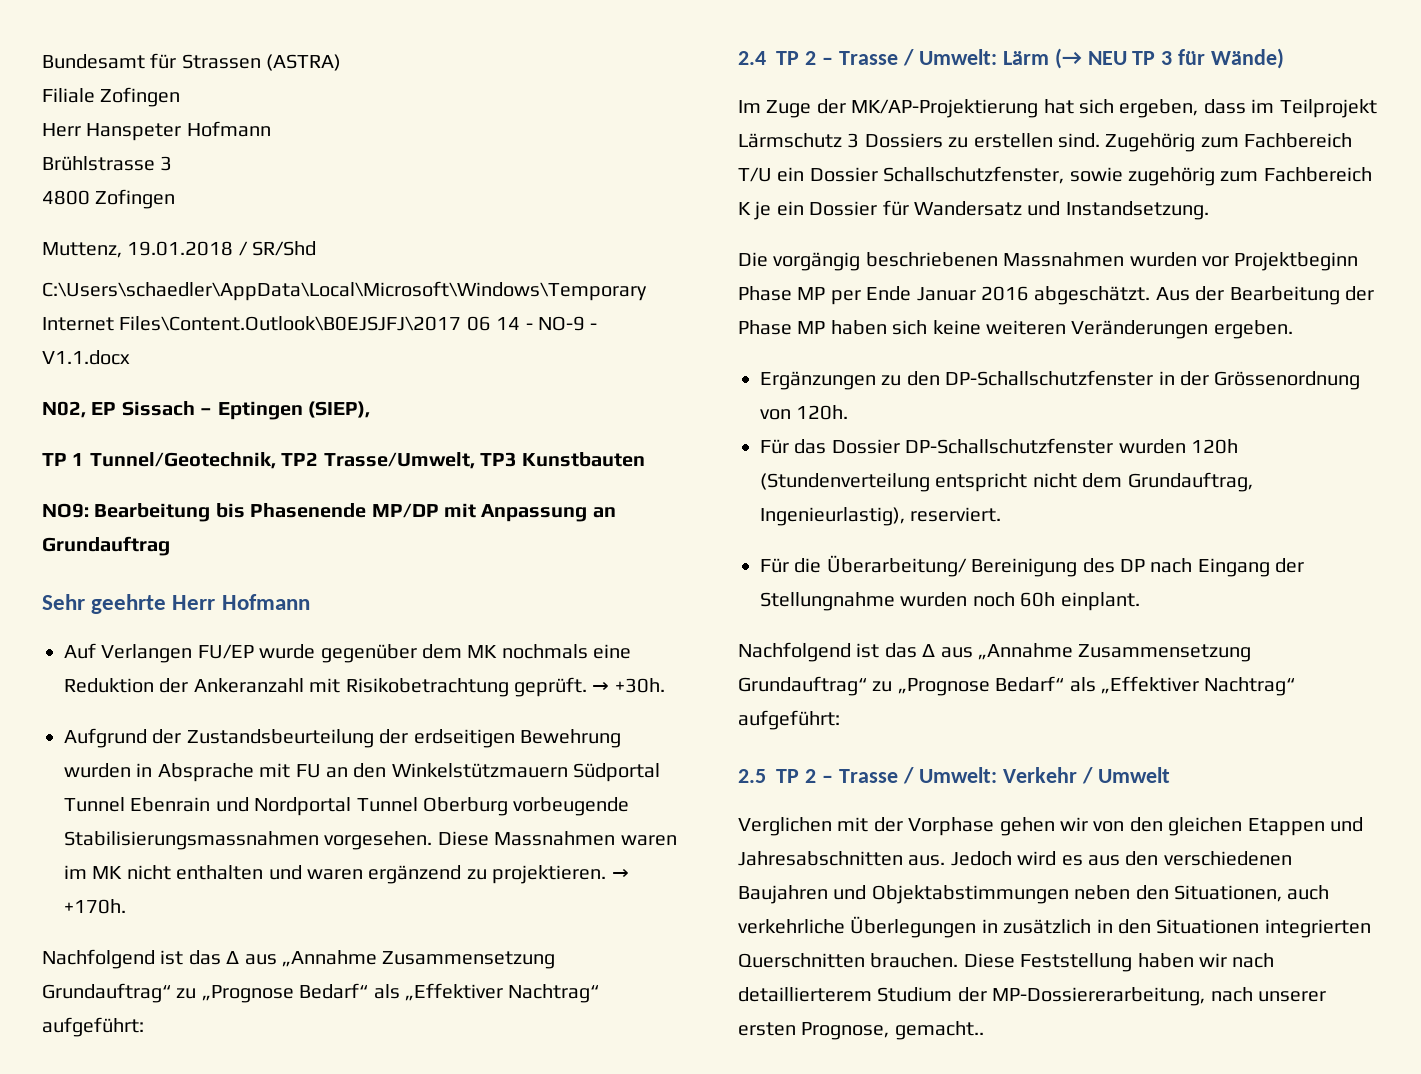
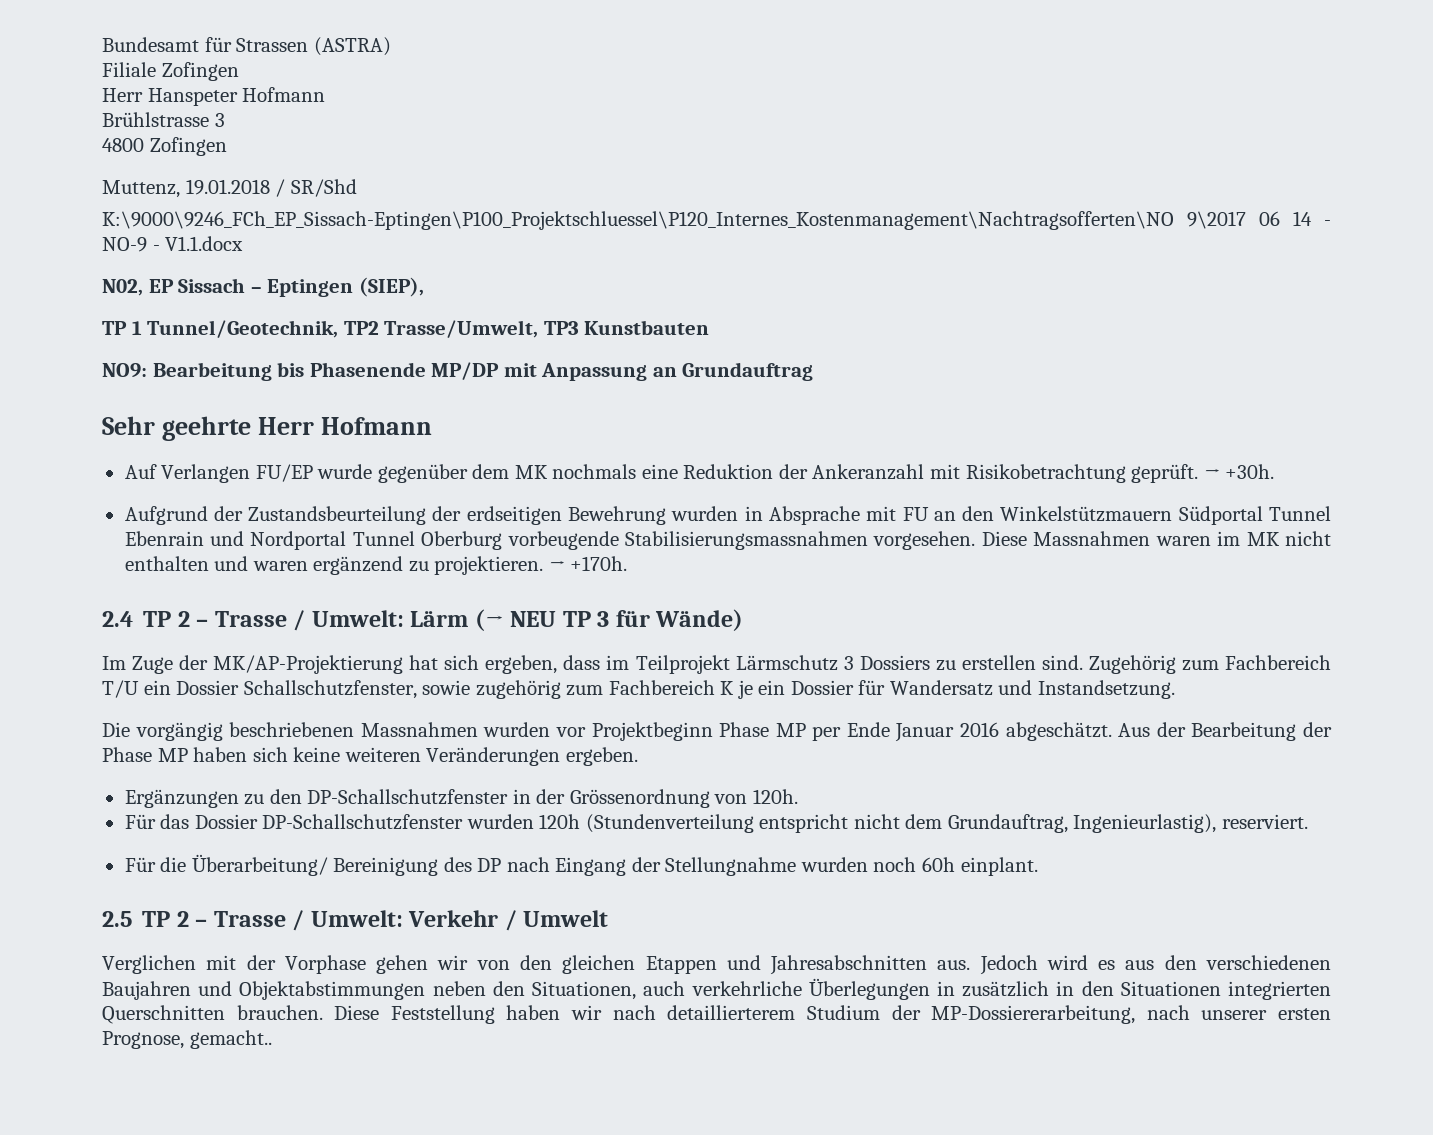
- C:\Users\schaedler\AppData\Local\Microsoft\Windows\Temporary Internet Files\Content.Outlook\B0EJSJFJ\2017 06 14 - NO-9 - V1.1.docx
+ K:\9000\9246_FCh_EP_Sissach-Eptingen\P100_Projektschluessel\P120_Internes_Kostenmanagement\Nachtragsofferten\NO 9\2017 06 14 - NO-9 - V1.1.docx
  → +170h.
- Nachfolgend ist das Δ aus „Annahme Zusammensetzung Grundauftrag“ zu „Prognose Bedarf“ als „Effektiver Nachtrag“ aufgeführt:
  Für die Überarbeitung/ Bereinigung des DP nach Eingang der Stellungnahme wurden noch 60h einplant.
- Nachfolgend ist das Δ aus „Annahme Zusammensetzung Grundauftrag“ zu „Prognose Bedarf“ als „Effektiver Nachtrag“ aufgeführt:

